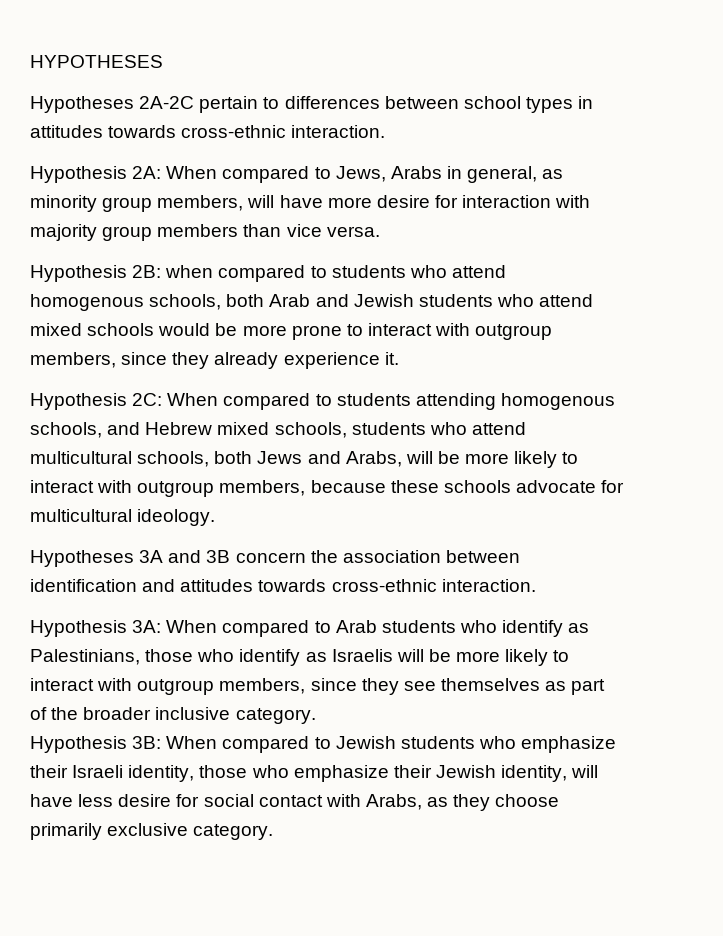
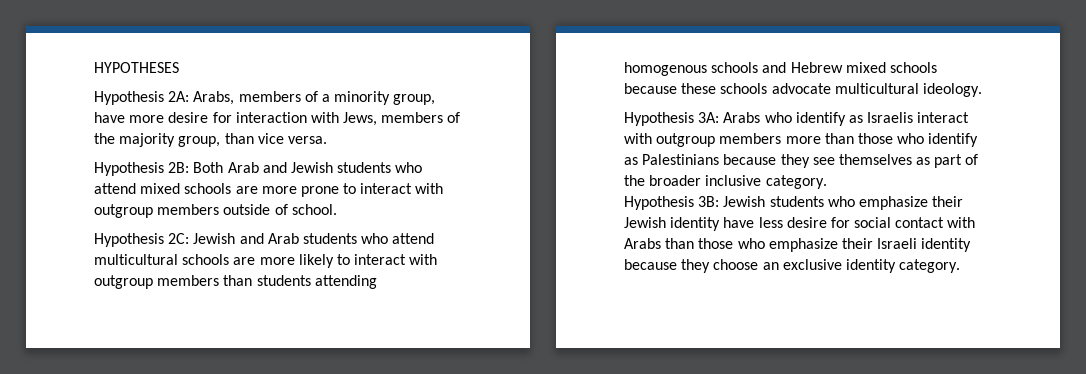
- Hypotheses 2A-2C pertain to differences between school types in attitudes towards cross-ethnic interaction.
- Hypothesis 2A: When compared to Jews, Arabs in general, as minority group members, will have more desire for interaction with majority group members than vice versa.
+ Hypothesis 2A: Arabs, members of a minority group, have more desire for interaction with Jews, members of the majority group, than vice versa.
- Hypothesis 2B: when compared to students who attend homogenous schools, both Arab and Jewish students who attend mixed schools would be more prone to interact with outgroup members, since they already experience it.
- Hypothesis 2C: When compared to students attending homogenous schools, and Hebrew mixed schools, students who attend multicultural schools, both Jews and Arabs, will be more likely to interact with outgroup members, because these schools advocate for multicultural ideology.
+ Hypothesis 2B: Both Arab and Jewish students who attend mixed schools are more prone to interact with outgroup members outside of school.
+ Hypothesis 2C: Jewish and Arab students who attend multicultural schools are more likely to interact with outgroup members than students attending homogenous schools and Hebrew mixed schools because these schools advocate multicultural ideology.
- Hypotheses 3A and 3B concern the association between identification and attitudes towards cross-ethnic interaction.
- Hypothesis 3A: When compared to Arab students who identify as Palestinians, those who identify as Israelis will be more likely to interact with outgroup members, since they see themselves as part of the broader inclusive category.
+ Hypothesis 3A: Arabs who identify as Israelis interact with outgroup members more than those who identify as Palestinians because they see themselves as part of the broader inclusive category.
- Hypothesis 3B: When compared to Jewish students who emphasize their Israeli identity, those who emphasize their Jewish identity, will have less desire for social contact with Arabs, as they choose primarily exclusive category.
+ Hypothesis 3B: Jewish students who emphasize their Jewish identity have less desire for social contact with Arabs than those who emphasize their Israeli identity because they choose an exclusive identity category.

